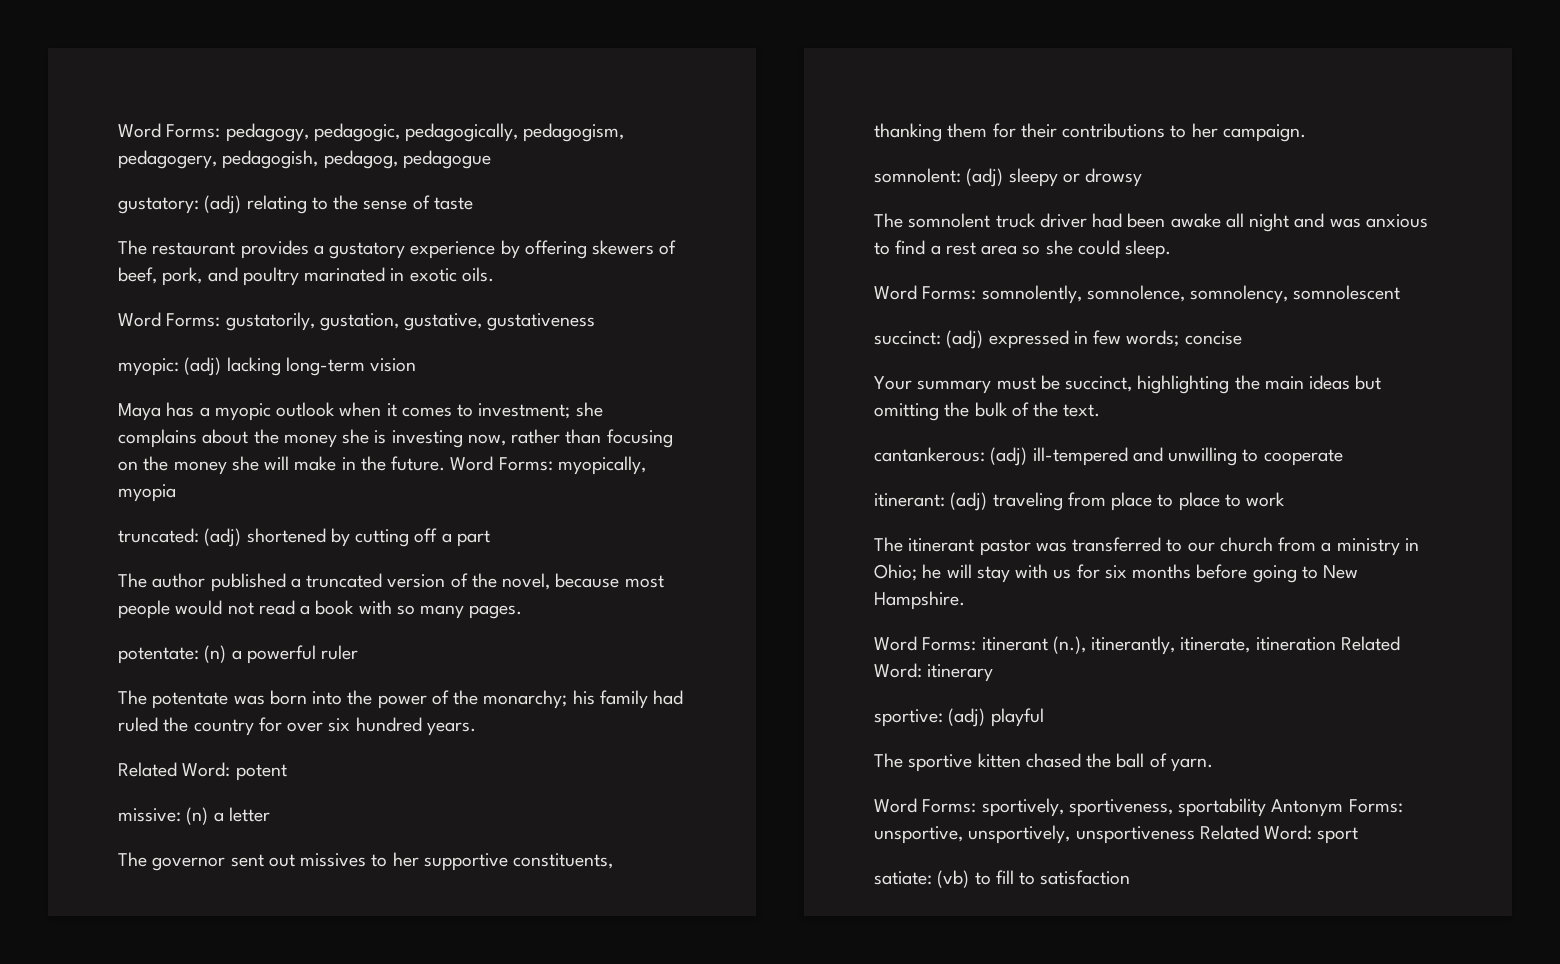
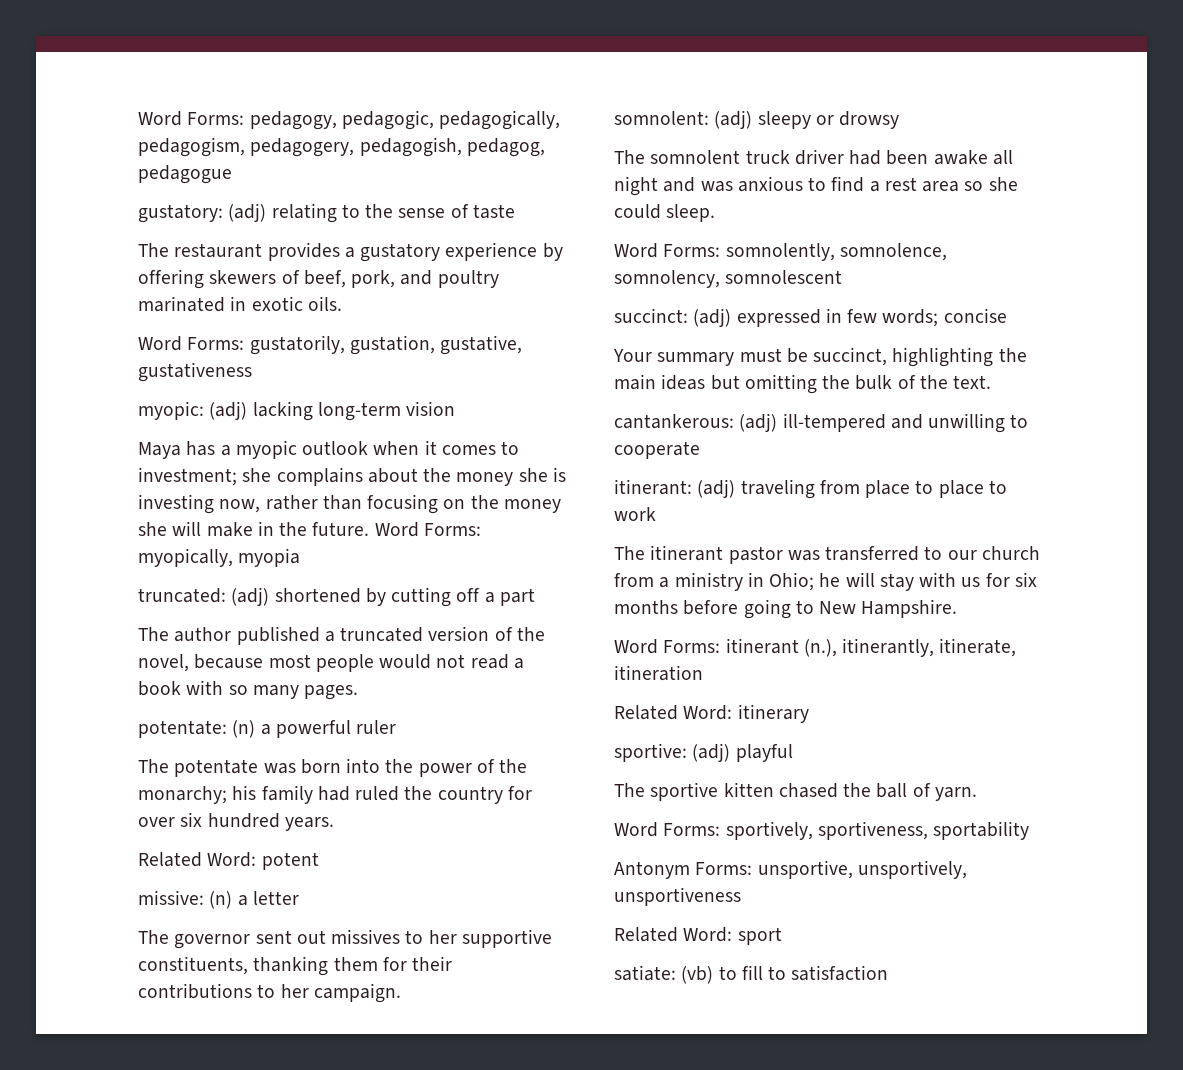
- Word Forms: itinerant (n.), itinerantly, itinerate, itineration Related Word: itinerary
+ Word Forms: itinerant (n.), itinerantly, itinerate, itineration
+ Related Word: itinerary
- Word Forms: sportively, sportiveness, sportability Antonym Forms: unsportive, unsportively, unsportiveness Related Word: sport
+ Word Forms: sportively, sportiveness, sportability
+ Antonym Forms: unsportive, unsportively, unsportiveness
+ Related Word: sport

